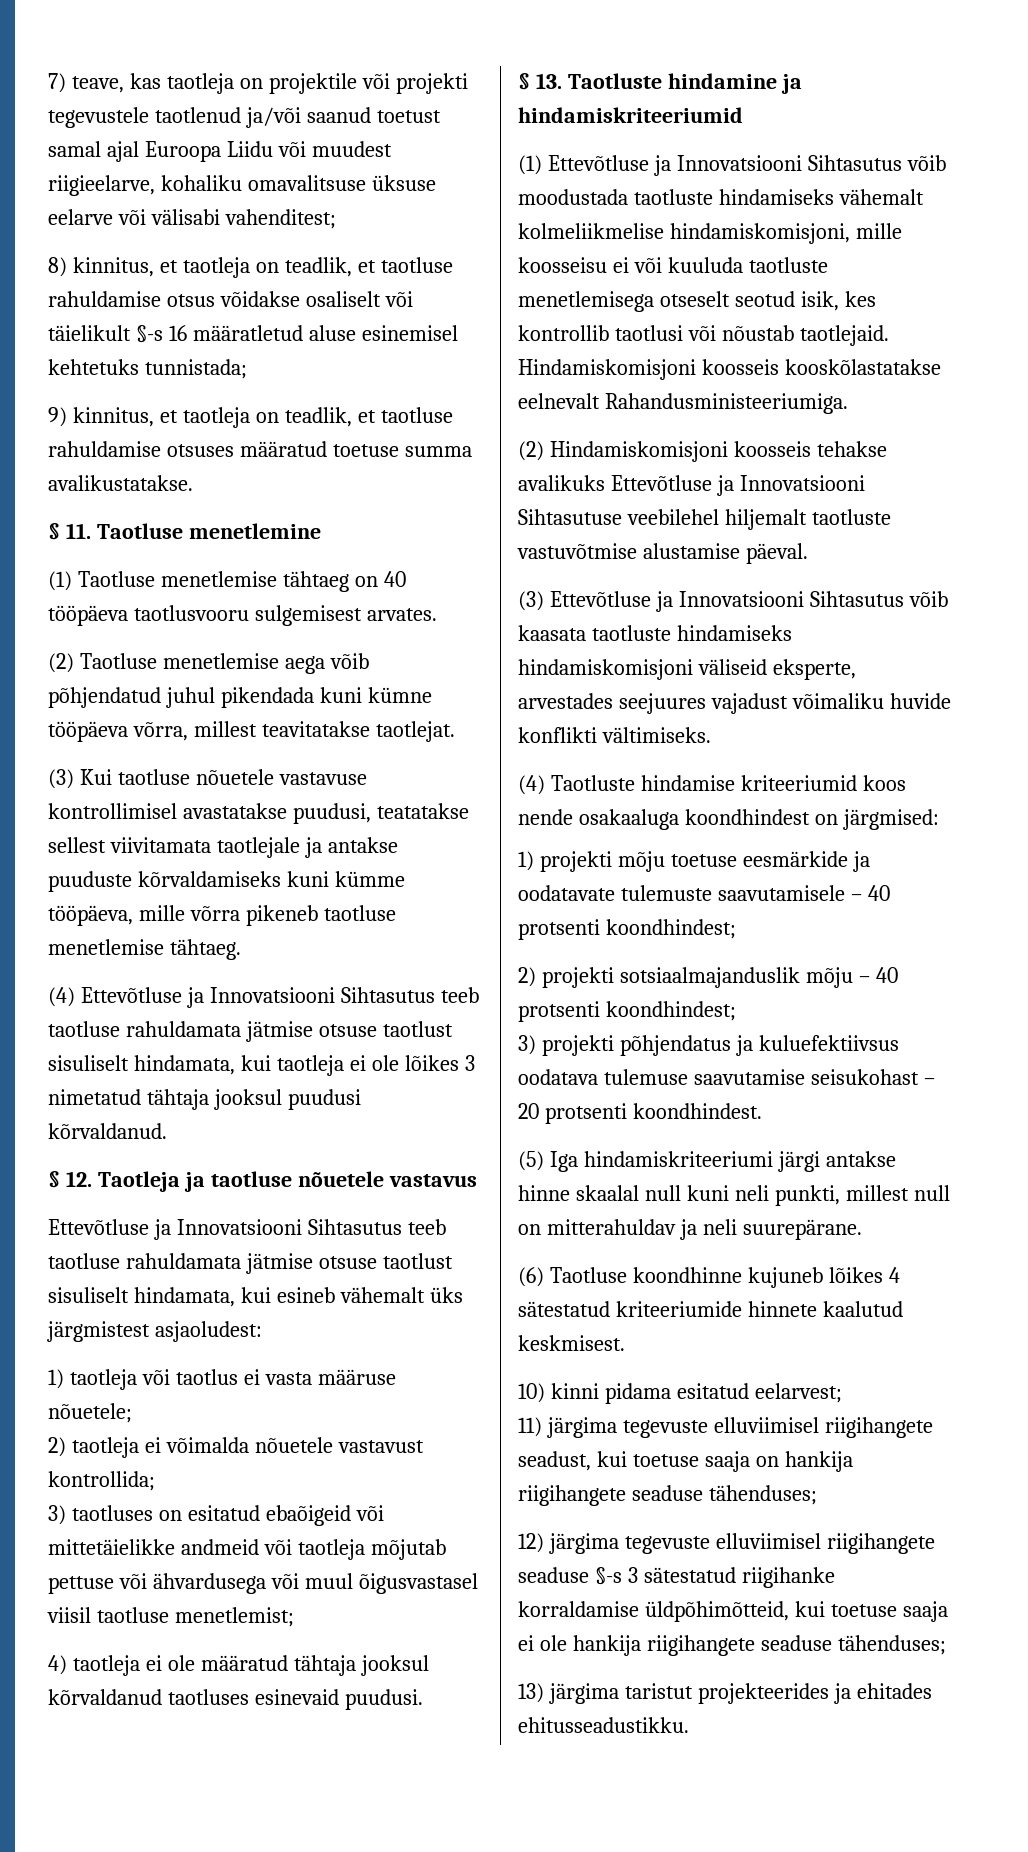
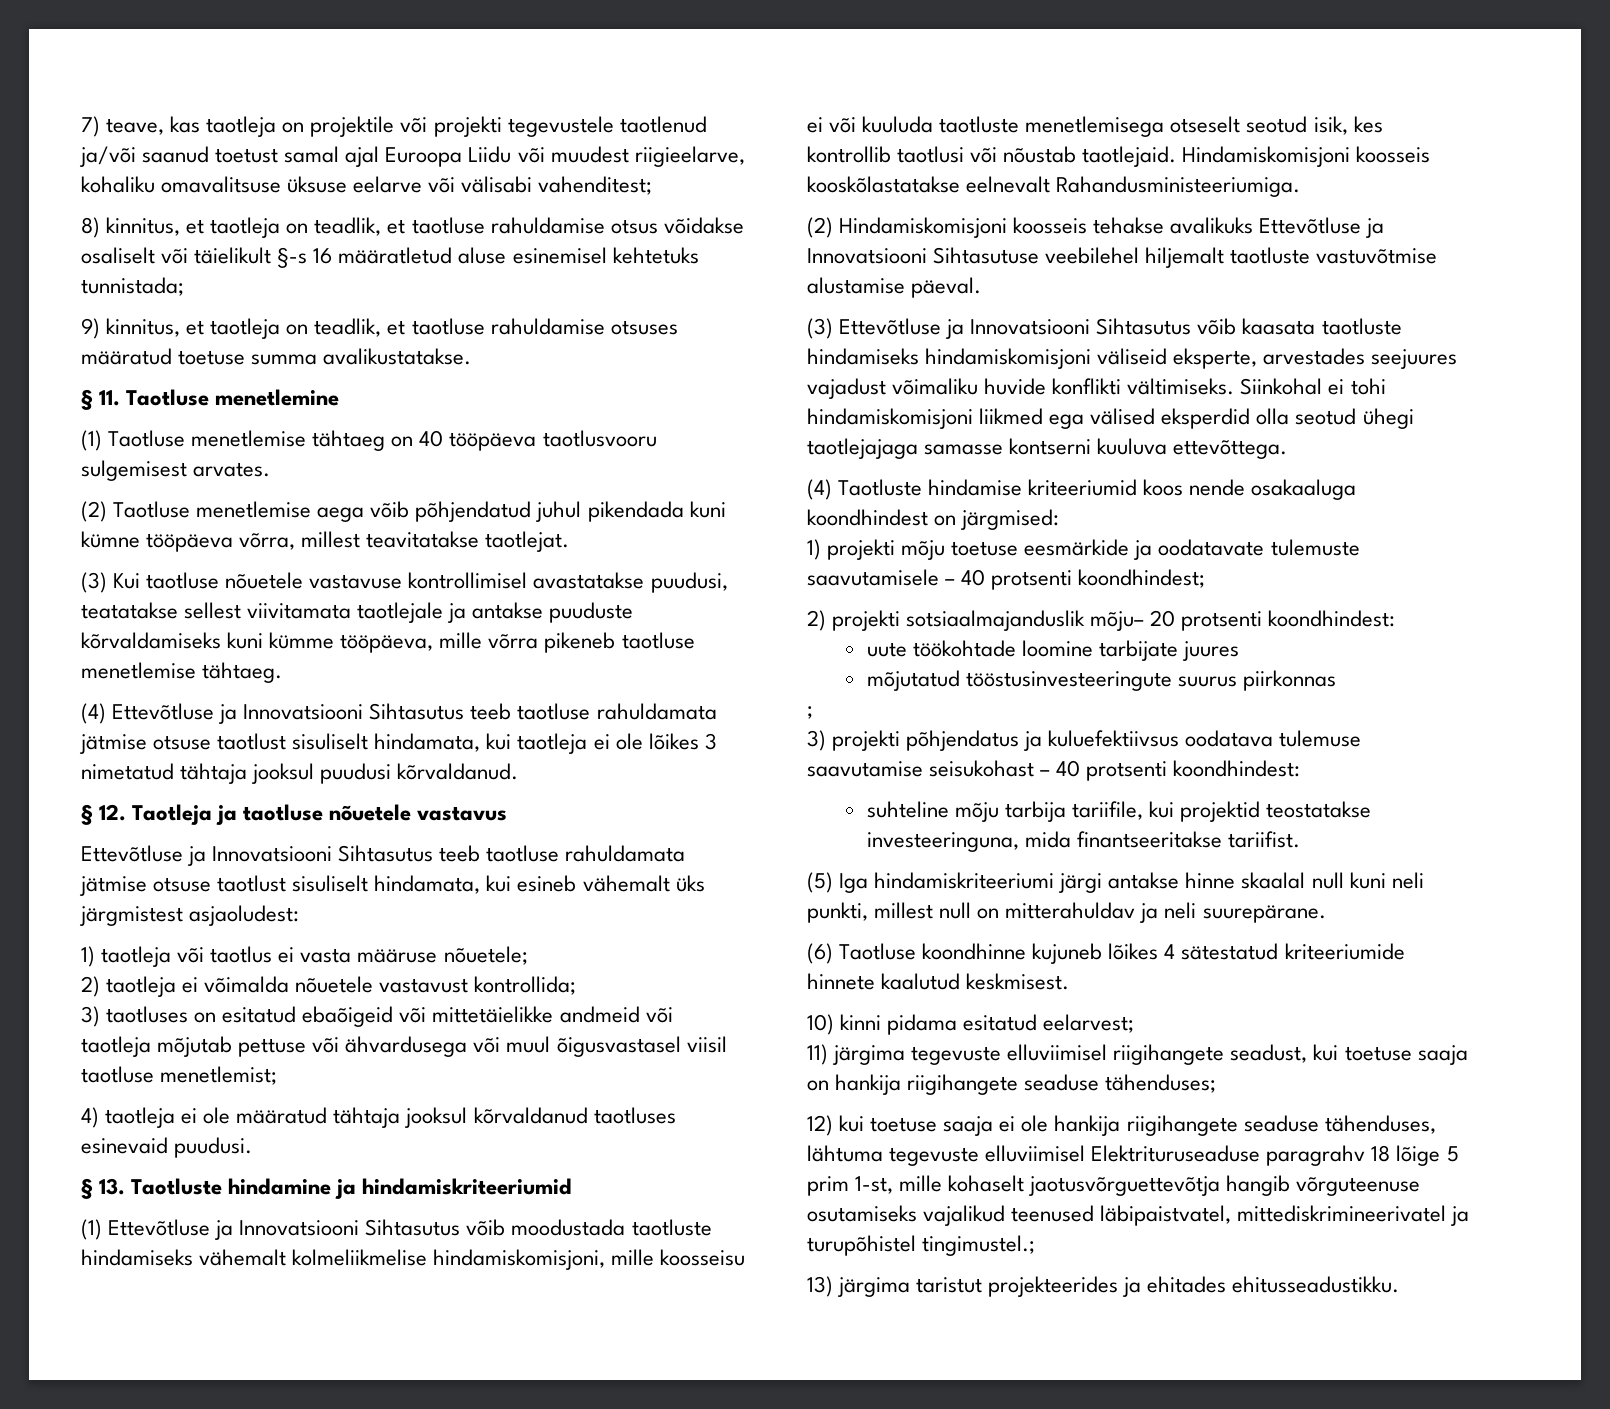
+ Siinkohal ei tohi hindamiskomisjoni liikmed ega välised eksperdid olla seotud ühegi taotlejajaga samasse kontserni kuuluva ettevõttega.
- 2) projekti sotsiaalmajanduslik mõju – 40 protsenti koondhindest;
+ 2) projekti sotsiaalmajanduslik mõju– 20 protsenti koondhindest:
+ uute töökohtade loomine tarbijate juures
+ mõjutatud tööstusinvesteeringute suurus piirkonnas
+ ;
- 3) projekti põhjendatus ja kuluefektiivsus oodatava tulemuse saavutamise seisukohast – 20 protsenti koondhindest.
+ 3) projekti põhjendatus ja kuluefektiivsus oodatava tulemuse saavutamise seisukohast – 40 protsenti koondhindest:
+ suhteline mõju tarbija tariifile, kui projektid teostatakse investeeringuna, mida finantseeritakse tariifist.
- 12) järgima tegevuste elluviimisel riigihangete seaduse §-s 3 sätestatud riigihanke korraldamise üldpõhimõtteid, kui toetuse saaja ei ole hankija riigihangete seaduse tähenduses;
+ 12) kui toetuse saaja ei ole hankija riigihangete seaduse tähenduses, lähtuma tegevuste elluviimisel Elektrituruseaduse paragrahv 18 lõige 5 prim 1-st, mille kohaselt jaotusvõrguettevõtja hangib võrguteenuse osutamiseks vajalikud teenused läbipaistvatel, mittediskrimineerivatel ja turupõhistel tingimustel.;

